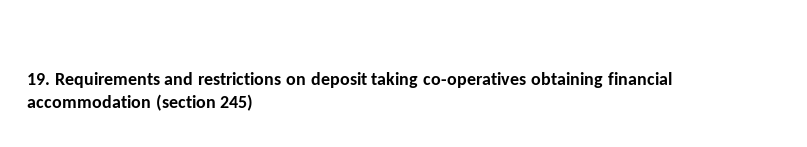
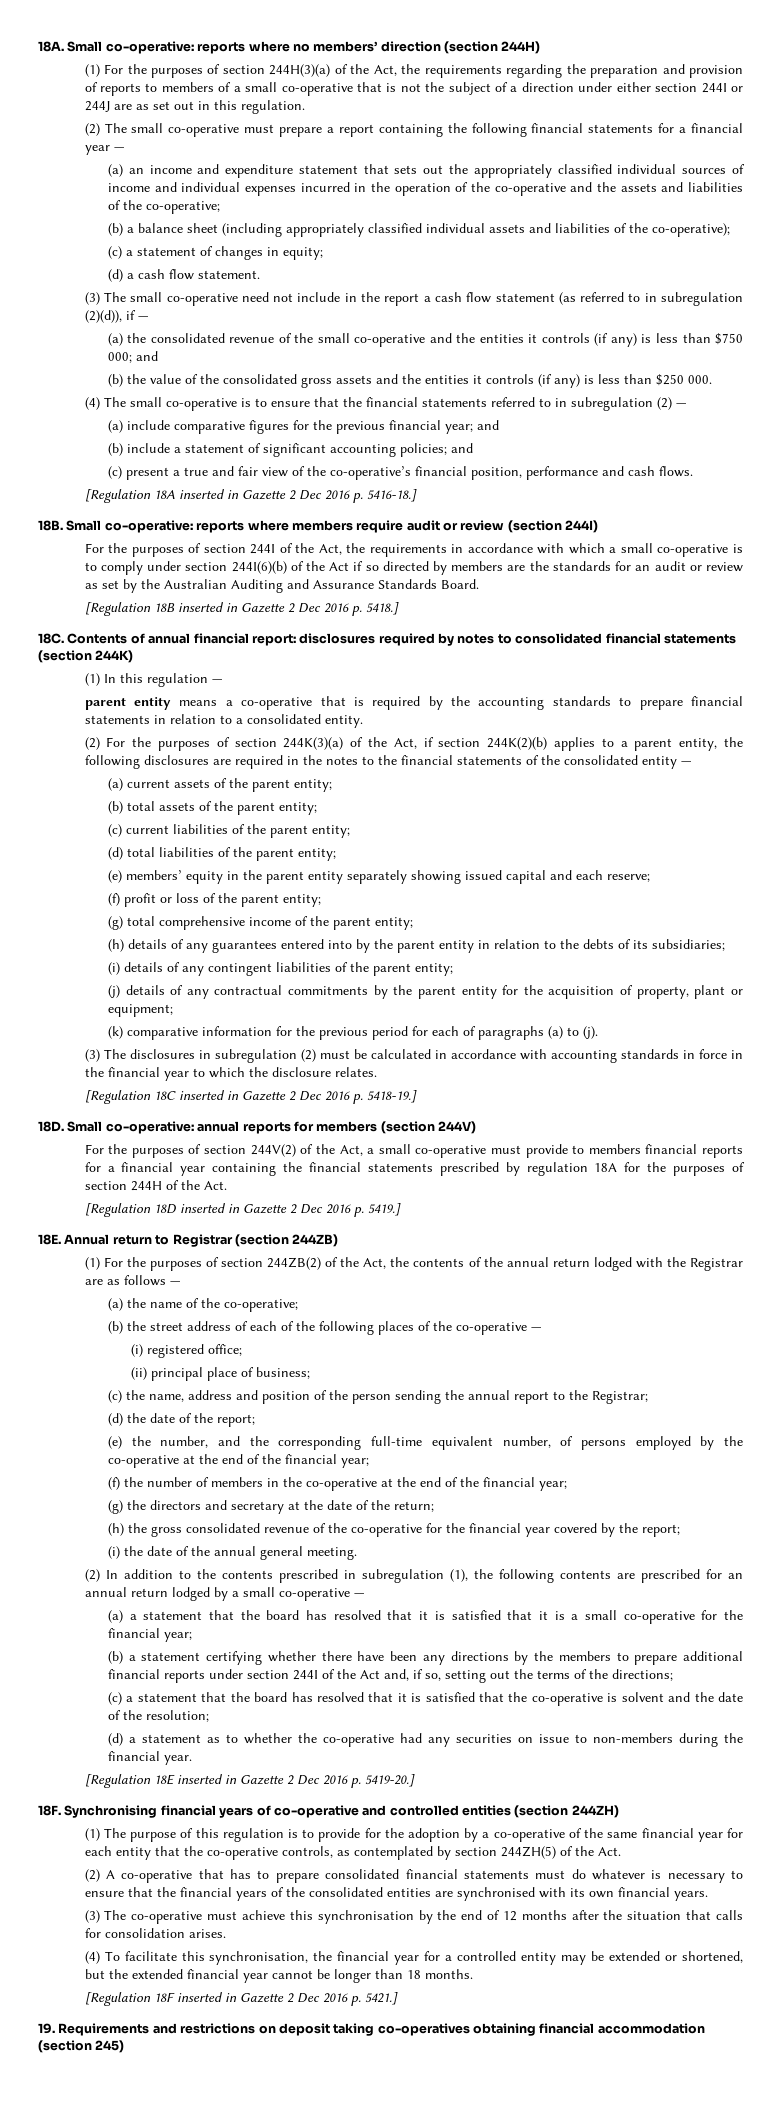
+ 18A. Small co-operative: reports where no members’ direction (section 244H)
+ (1) For the purposes of section 244H(3)(a) of the Act, the requirements regarding the preparation and provision of reports to members of a small co-operative that is not the subject of a direction under either section 244I or 244J are as set out in this regulation.
+ (2) The small co-operative must prepare a report containing the following financial statements for a financial year —
+ (a) an income and expenditure statement that sets out the appropriately classified individual sources of income and individual expenses incurred in the operation of the co-operative and the assets and liabilities of the co-operative;
+ (b) a balance sheet (including appropriately classified individual assets and liabilities of the co-operative);
+ (c) a statement of changes in equity;
+ (d) a cash flow statement.
+ (3) The small co-operative need not include in the report a cash flow statement (as referred to in subregulation (2)(d)), if —
+ (a) the consolidated revenue of the small co-operative and the entities it controls (if any) is less than $750 000; and
+ (b) the value of the consolidated gross assets and the entities it controls (if any) is less than $250 000.
+ (4) The small co-operative is to ensure that the financial statements referred to in subregulation (2) —
+ (a) include comparative figures for the previous financial year; and
+ (b) include a statement of significant accounting policies; and
+ (c) present a true and fair view of the co-operative’s financial position, performance and cash flows.
+ [Regulation 18A inserted in Gazette 2 Dec 2016 p. 5416-18.]
+ 18B. Small co-operative: reports where members require audit or review (section 244I)
+ For the purposes of section 244I of the Act, the requirements in accordance with which a small co-operative is to comply under section 244I(6)(b) of the Act if so directed by members are the standards for an audit or review as set by the Australian Auditing and Assurance Standards Board.
+ [Regulation 18B inserted in Gazette 2 Dec 2016 p. 5418.]
+ 18C. Contents of annual financial report: disclosures required by notes to consolidated financial statements (section 244K)
+ (1) In this regulation —
+ parent entity means a co-operative that is required by the accounting standards to prepare financial statements in relation to a consolidated entity.
+ (2) For the purposes of section 244K(3)(a) of the Act, if section 244K(2)(b) applies to a parent entity, the following disclosures are required in the notes to the financial statements of the consolidated entity —
+ (a) current assets of the parent entity;
+ (b) total assets of the parent entity;
+ (c) current liabilities of the parent entity;
+ (d) total liabilities of the parent entity;
+ (e) members’ equity in the parent entity separately showing issued capital and each reserve;
+ (f) profit or loss of the parent entity;
+ (g) total comprehensive income of the parent entity;
+ (h) details of any guarantees entered into by the parent entity in relation to the debts of its subsidiaries;
+ (i) details of any contingent liabilities of the parent entity;
+ (j) details of any contractual commitments by the parent entity for the acquisition of property, plant or equipment;
+ (k) comparative information for the previous period for each of paragraphs (a) to (j).
+ (3) The disclosures in subregulation (2) must be calculated in accordance with accounting standards in force in the financial year to which the disclosure relates.
+ [Regulation 18C inserted in Gazette 2 Dec 2016 p. 5418-19.]
+ 18D. Small co-operative: annual reports for members (section 244V)
+ For the purposes of section 244V(2) of the Act, a small co-operative must provide to members financial reports for a financial year containing the financial statements prescribed by regulation 18A for the purposes of section 244H of the Act.
+ [Regulation 18D inserted in Gazette 2 Dec 2016 p. 5419.]
+ 18E. Annual return to Registrar (section 244ZB)
+ (1) For the purposes of section 244ZB(2) of the Act, the contents of the annual return lodged with the Registrar are as follows —
+ (a) the name of the co-operative;
+ (b) the street address of each of the following places of the co-operative —
+ (i) registered office;
+ (ii) principal place of business;
+ (c) the name, address and position of the person sending the annual report to the Registrar;
+ (d) the date of the report;
+ (e) the number, and the corresponding full-time equivalent number, of persons employed by the co-operative at the end of the financial year;
+ (f) the number of members in the co-operative at the end of the financial year;
+ (g) the directors and secretary at the date of the return;
+ (h) the gross consolidated revenue of the co-operative for the financial year covered by the report;
+ (i) the date of the annual general meeting.
+ (2) In addition to the contents prescribed in subregulation (1), the following contents are prescribed for an annual return lodged by a small co-operative —
+ (a) a statement that the board has resolved that it is satisfied that it is a small co-operative for the financial year;
+ (b) a statement certifying whether there have been any directions by the members to prepare additional financial reports under section 244I of the Act and, if so, setting out the terms of the directions;
+ (c) a statement that the board has resolved that it is satisfied that the co-operative is solvent and the date of the resolution;
+ (d) a statement as to whether the co-operative had any securities on issue to non-members during the financial year.
+ [Regulation 18E inserted in Gazette 2 Dec 2016 p. 5419-20.]
+ 18F. Synchronising financial years of co-operative and controlled entities (section 244ZH)
+ (1) The purpose of this regulation is to provide for the adoption by a co-operative of the same financial year for each entity that the co-operative controls, as contemplated by section 244ZH(5) of the Act.
+ (2) A co-operative that has to prepare consolidated financial statements must do whatever is necessary to ensure that the financial years of the consolidated entities are synchronised with its own financial years.
+ (3) The co-operative must achieve this synchronisation by the end of 12 months after the situation that calls for consolidation arises.
+ (4) To facilitate this synchronisation, the financial year for a controlled entity may be extended or shortened, but the extended financial year cannot be longer than 18 months.
+ [Regulation 18F inserted in Gazette 2 Dec 2016 p. 5421.]

